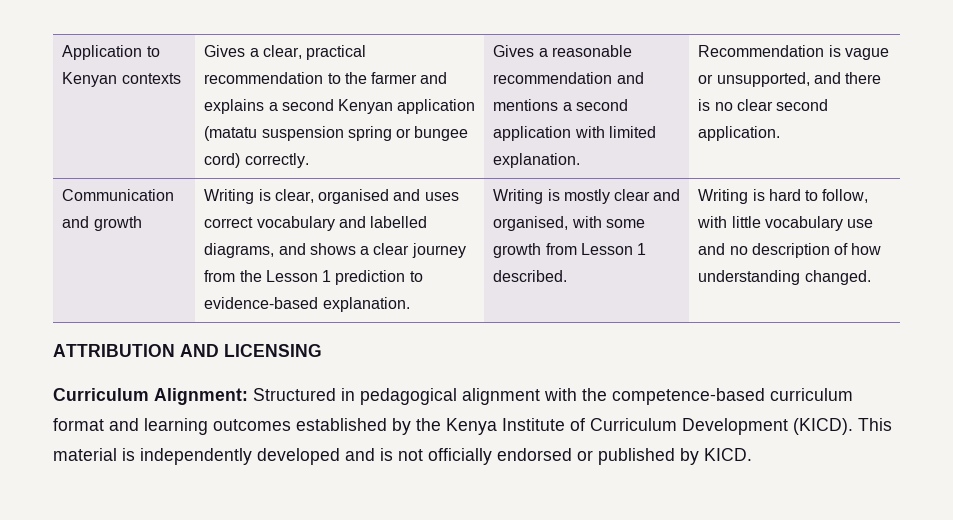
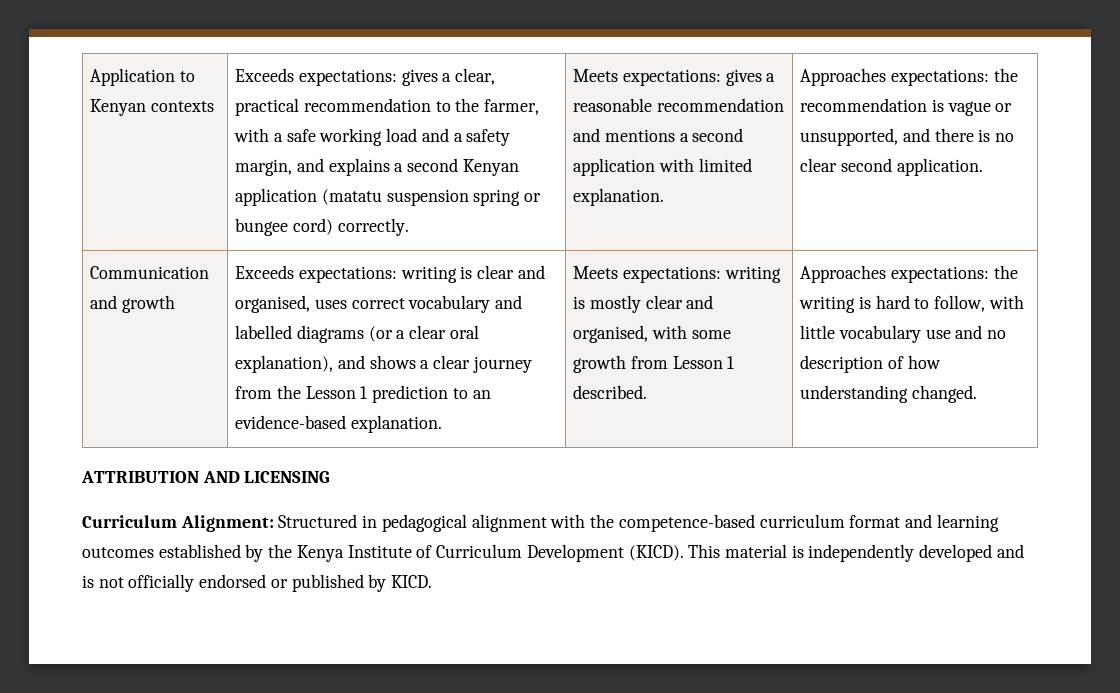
- Gives a clear, practical recommendation to the farmer and explains a second Kenyan application (matatu suspension spring or bungee cord) correctly.
+ Exceeds expectations: gives a clear, practical recommendation to the farmer, with a safe working load and a safety margin, and explains a second Kenyan application (matatu suspension spring or bungee cord) correctly.
- Gives a reasonable recommendation and mentions a second application with limited explanation.
+ Meets expectations: gives a reasonable recommendation and mentions a second application with limited explanation.
- Recommendation is vague or unsupported, and there is no clear second application.
+ Approaches expectations: the recommendation is vague or unsupported, and there is no clear second application.
- Writing is clear, organised and uses correct vocabulary and labelled diagrams, and shows a clear journey from the Lesson 1 prediction to evidence-based explanation.
+ Exceeds expectations: writing is clear and organised, uses correct vocabulary and labelled diagrams (or a clear oral explanation), and shows a clear journey from the Lesson 1 prediction to an evidence-based explanation.
- Writing is mostly clear and organised, with some growth from Lesson 1 described.
+ Meets expectations: writing is mostly clear and organised, with some growth from Lesson 1 described.
- Writing is hard to follow, with little vocabulary use and no description of how understanding changed.
+ Approaches expectations: the writing is hard to follow, with little vocabulary use and no description of how understanding changed.

